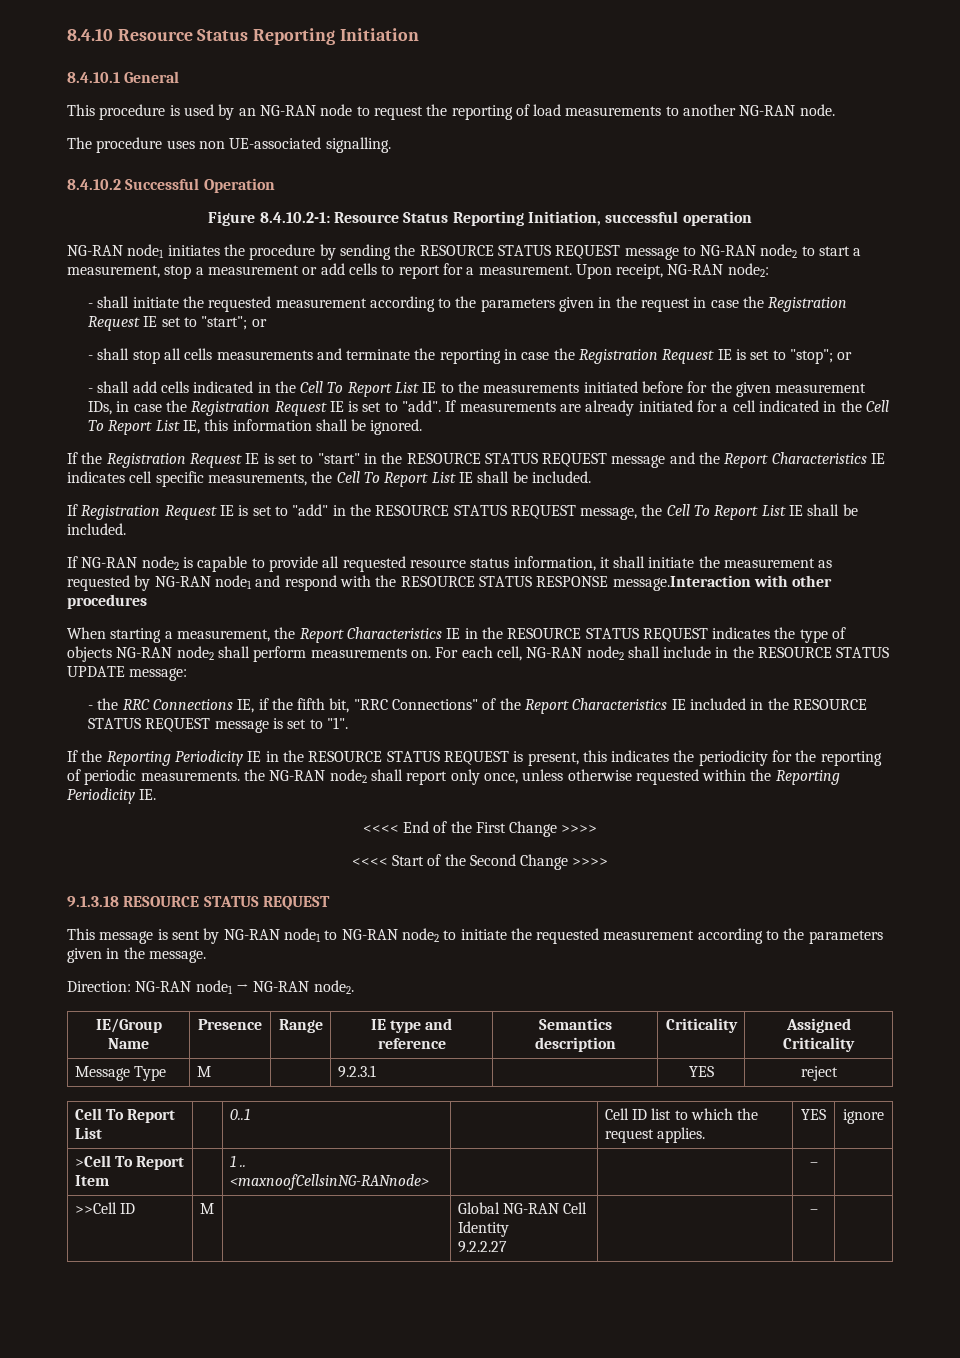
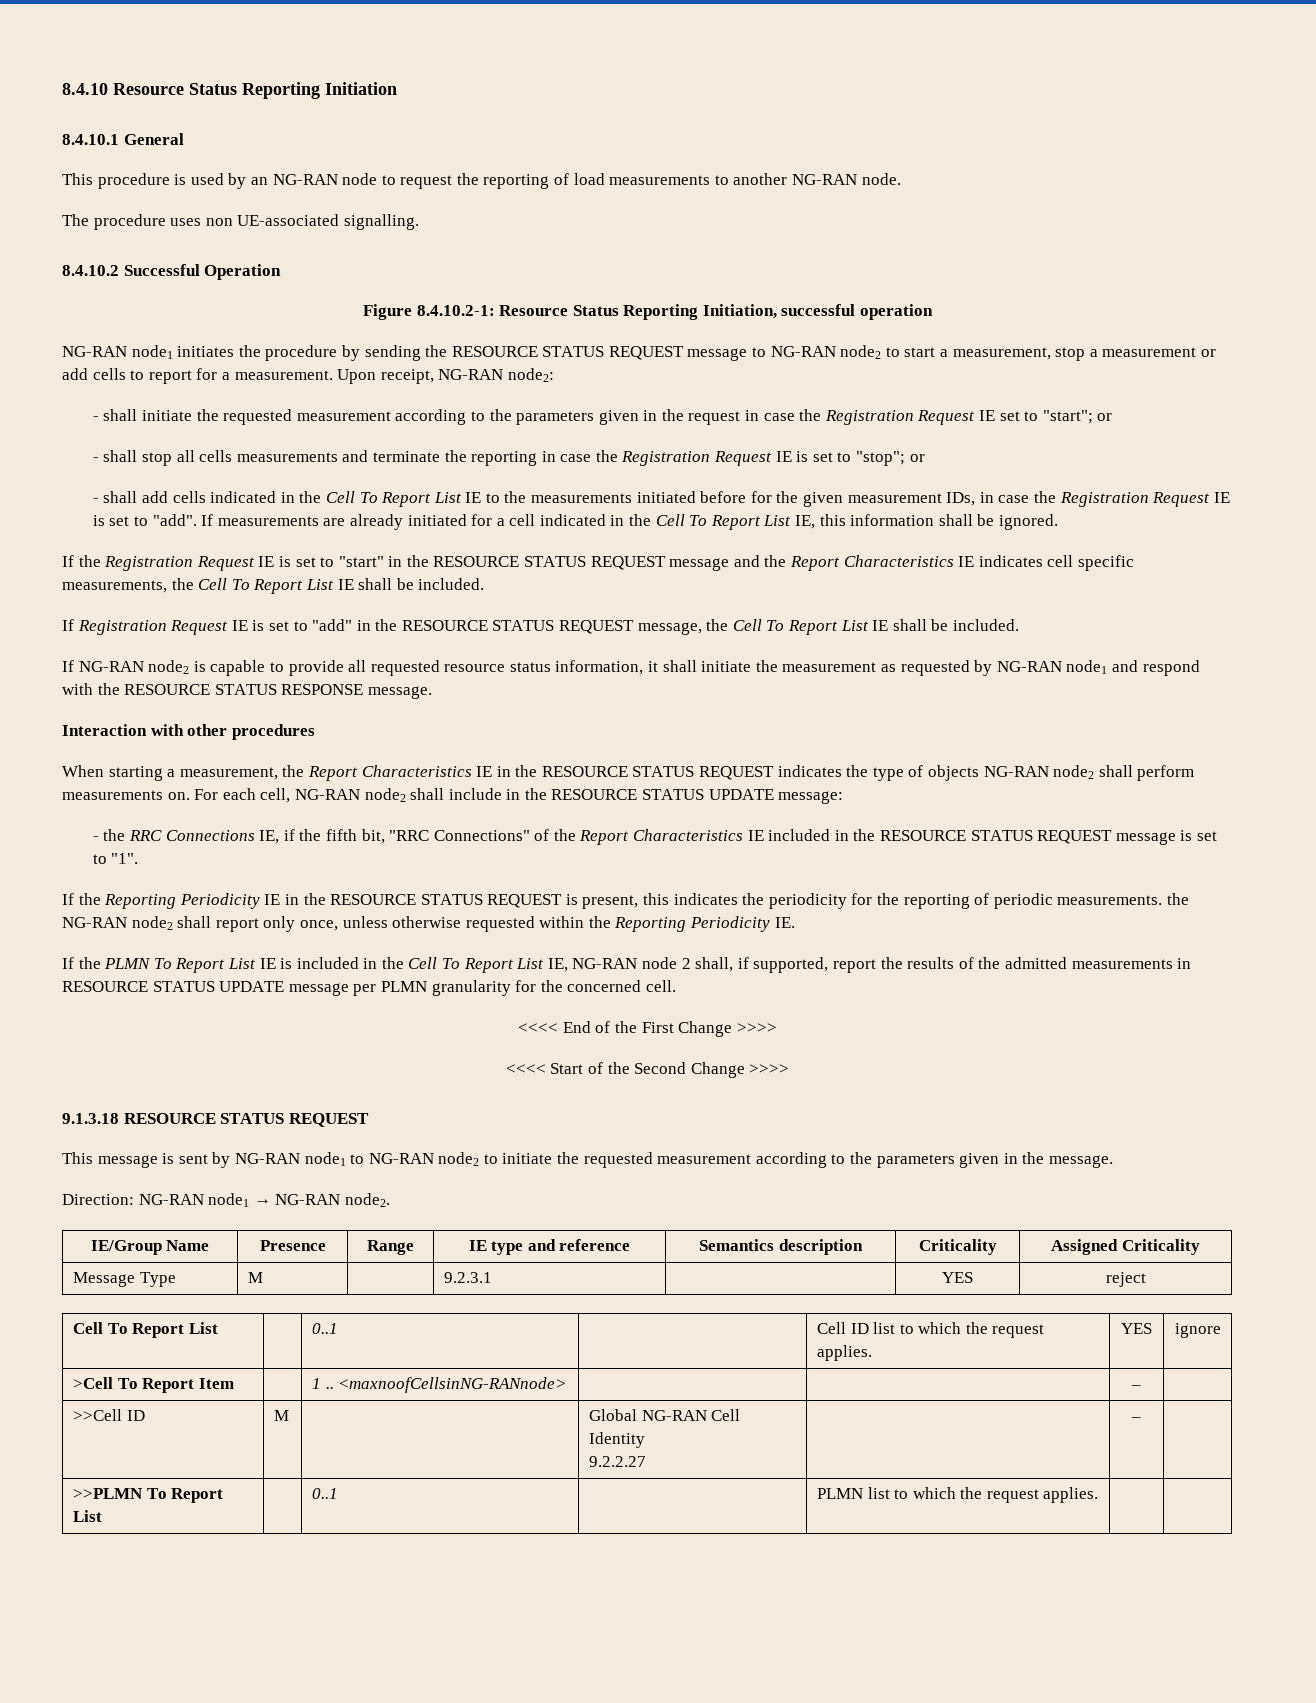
- If NG-RAN node2 is capable to provide all requested resource status information, it shall initiate the measurement as requested by NG-RAN node1 and respond with the RESOURCE STATUS RESPONSE message.Interaction with other procedures
+ If NG-RAN node2 is capable to provide all requested resource status information, it shall initiate the measurement as requested by NG-RAN node1 and respond with the RESOURCE STATUS RESPONSE message.
+ Interaction with other procedures
+ If the PLMN To Report List IE is included in the Cell To Report List IE, NG-RAN node 2 shall, if supported, report the results of the admitted measurements in RESOURCE STATUS UPDATE message per PLMN granularity for the concerned cell.
+ >>PLMN To Report List | | 0..1 | | PLMN list to which the request applies. | |

